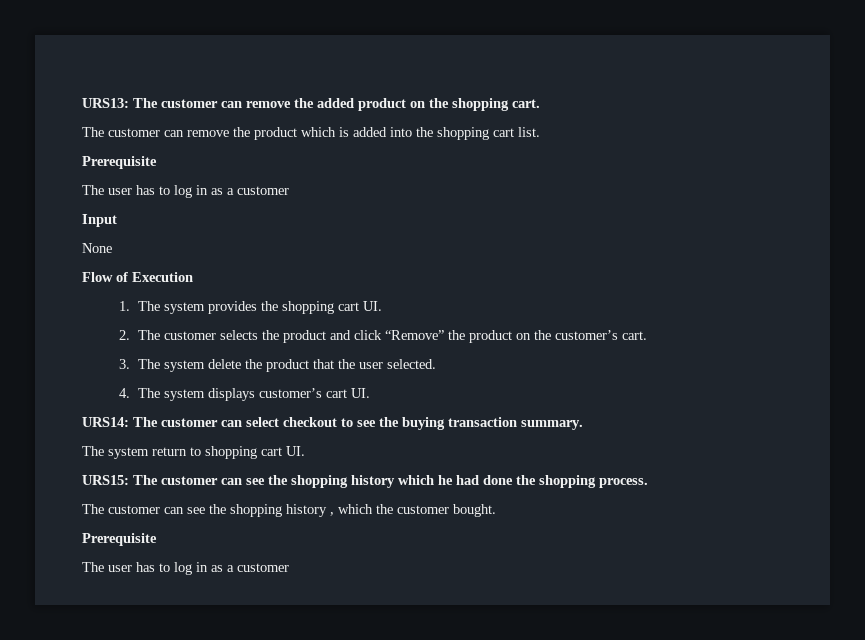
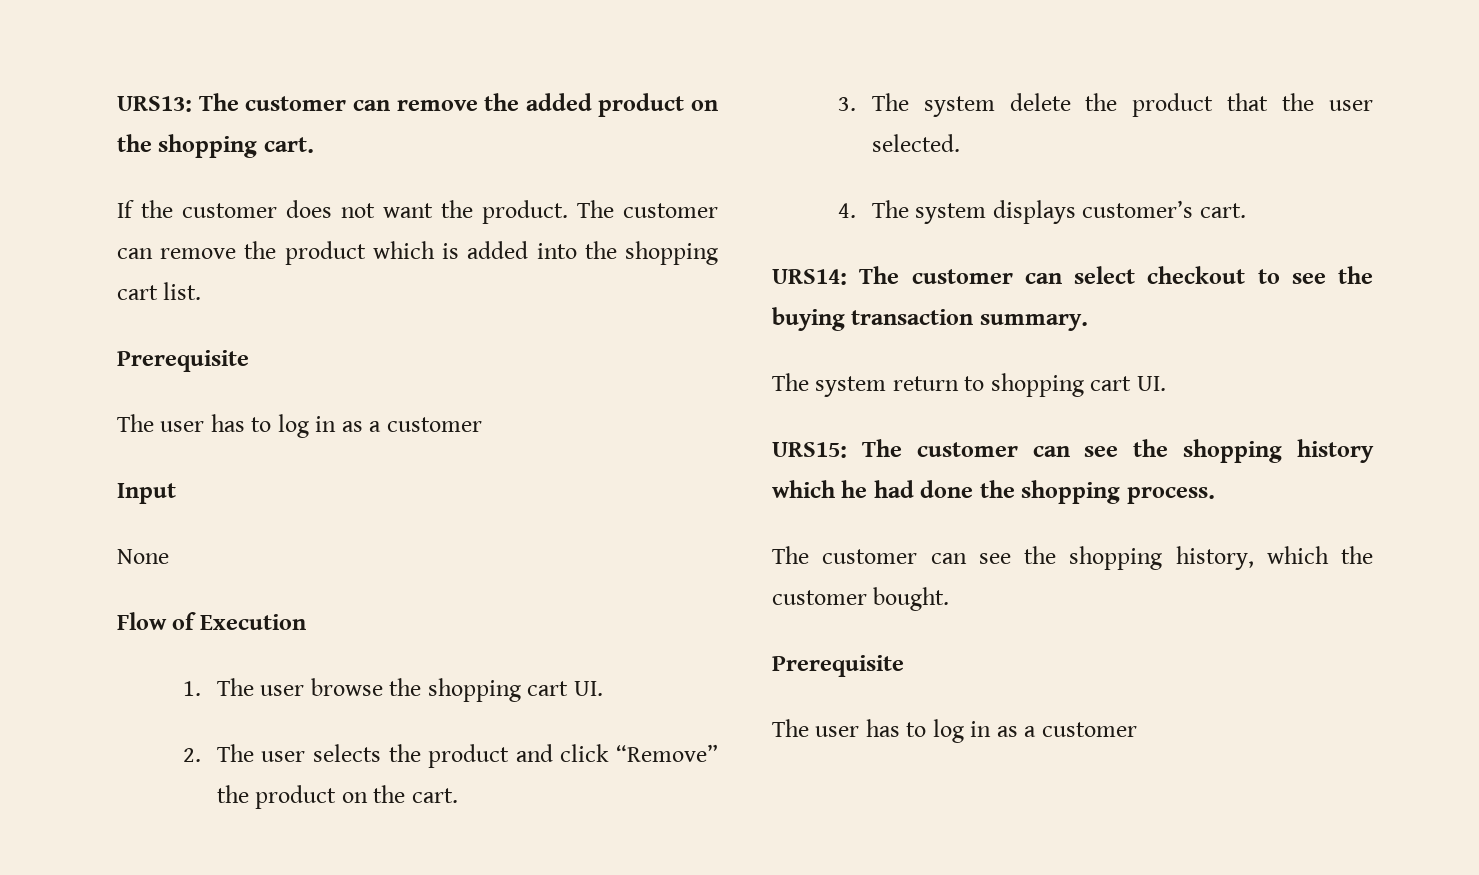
+ If the customer does not want the product.
- 1. The system provides the shopping cart UI.
+ 1. The user browse the shopping cart UI.
- 2. The customer selects the product and click “Remove” the product on the customer’s cart.
+ 2. The user selects the product and click “Remove” the product on the cart.
- 4. The system displays customer’s cart UI.
+ 4. The system displays customer’s cart.
- The customer can see the shopping history , which the customer bought.
+ The customer can see the shopping history, which the customer bought.

